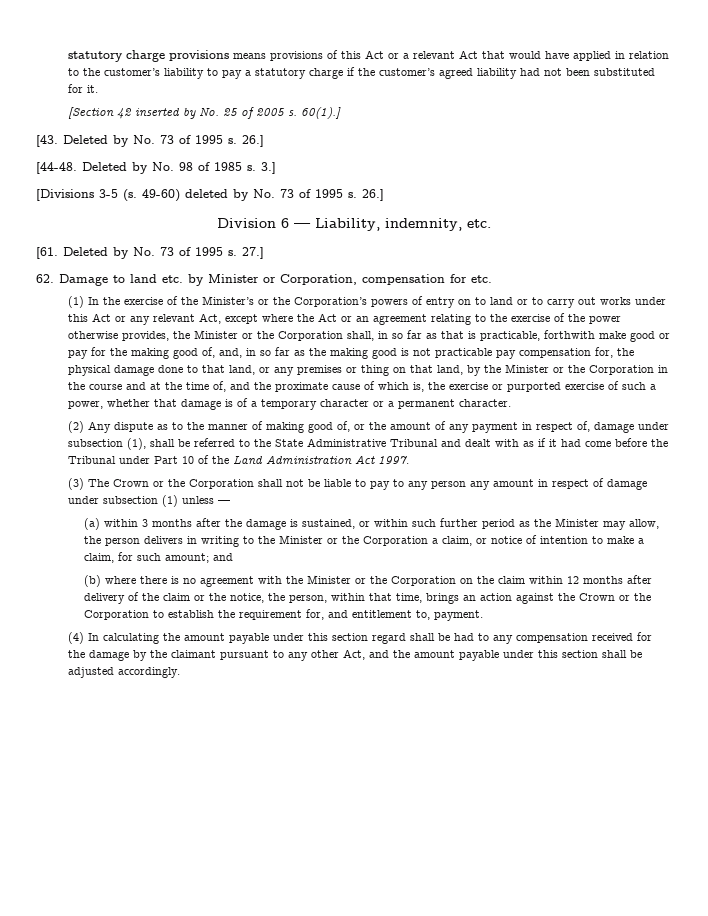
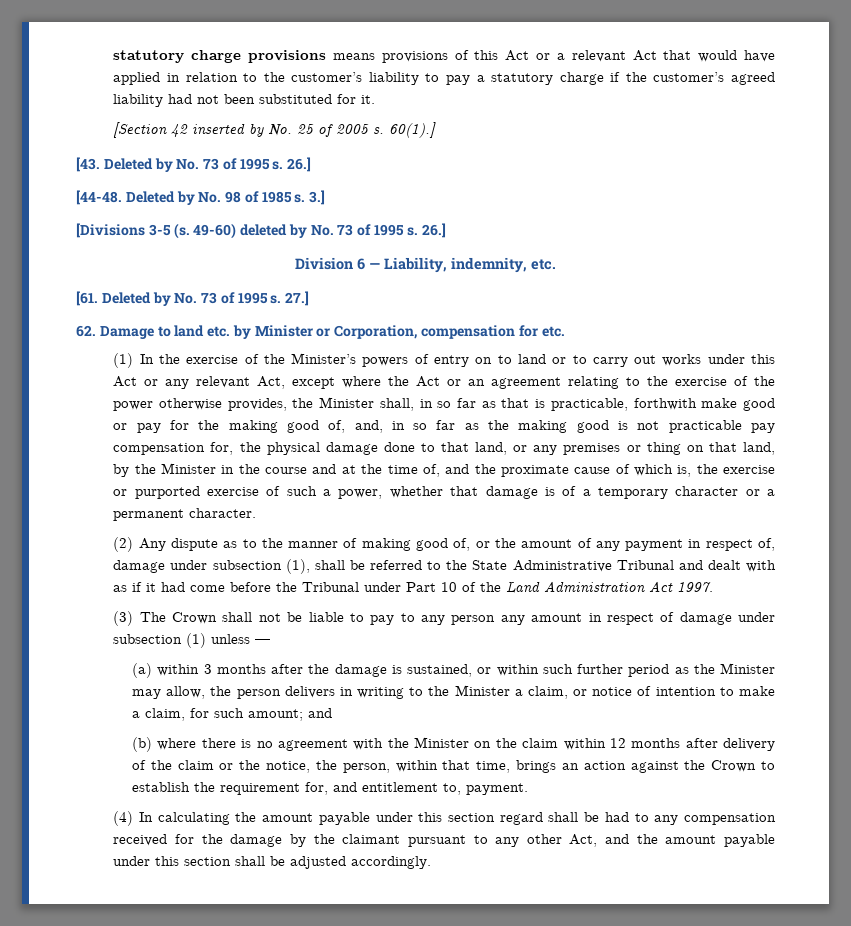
- (1) In the exercise of the Minister’s or the Corporation’s powers of entry on to land or to carry out works under this Act or any relevant Act, except where the Act or an agreement relating to the exercise of the power otherwise provides, the Minister or the Corporation shall, in so far as that is practicable, forthwith make good or pay for the making good of, and, in so far as the making good is not practicable pay compensation for, the physical damage done to that land, or any premises or thing on that land, by the Minister or the Corporation in the course and at the time of, and the proximate cause of which is, the exercise or purported exercise of such a power, whether that damage is of a temporary character or a permanent character.
+ (1) In the exercise of the Minister’s powers of entry on to land or to carry out works under this Act or any relevant Act, except where the Act or an agreement relating to the exercise of the power otherwise provides, the Minister shall, in so far as that is practicable, forthwith make good or pay for the making good of, and, in so far as the making good is not practicable pay compensation for, the physical damage done to that land, or any premises or thing on that land, by the Minister in the course and at the time of, and the proximate cause of which is, the exercise or purported exercise of such a power, whether that damage is of a temporary character or a permanent character.
- (3) The Crown or the Corporation shall not be liable to pay to any person any amount in respect of damage under subsection (1) unless —
+ (3) The Crown shall not be liable to pay to any person any amount in respect of damage under subsection (1) unless —
- (a) within 3 months after the damage is sustained, or within such further period as the Minister may allow, the person delivers in writing to the Minister or the Corporation a claim, or notice of intention to make a claim, for such amount; and
+ (a) within 3 months after the damage is sustained, or within such further period as the Minister may allow, the person delivers in writing to the Minister a claim, or notice of intention to make a claim, for such amount; and
- (b) where there is no agreement with the Minister or the Corporation on the claim within 12 months after delivery of the claim or the notice, the person, within that time, brings an action against the Crown or the Corporation to establish the requirement for, and entitlement to, payment.
+ (b) where there is no agreement with the Minister on the claim within 12 months after delivery of the claim or the notice, the person, within that time, brings an action against the Crown to establish the requirement for, and entitlement to, payment.

